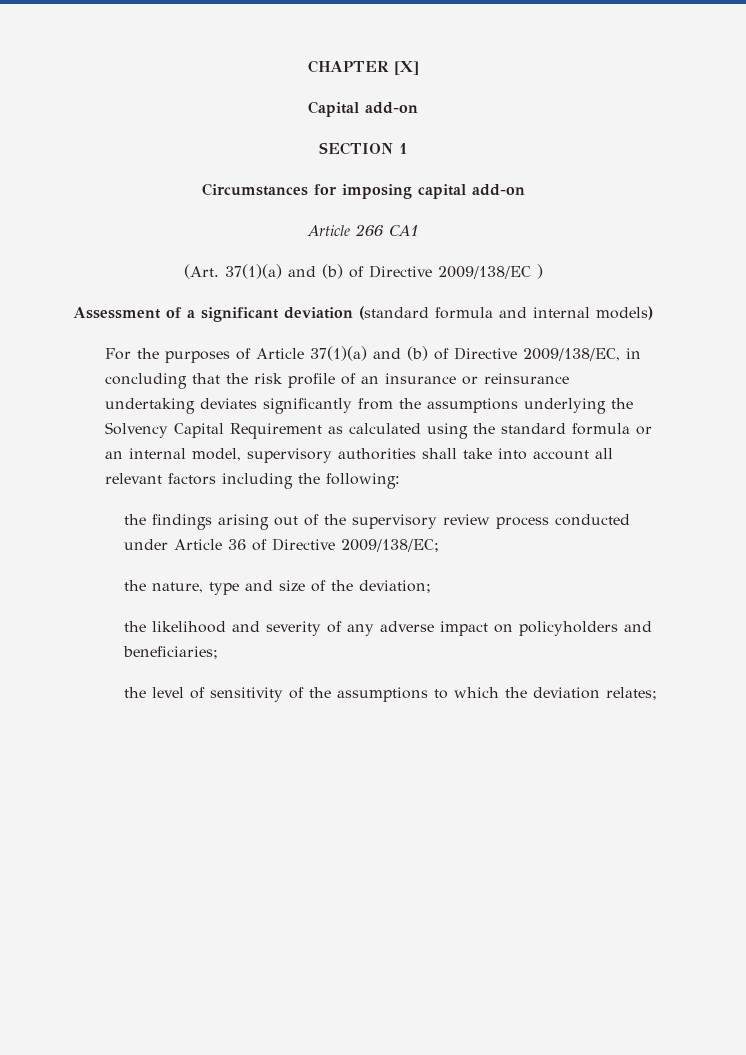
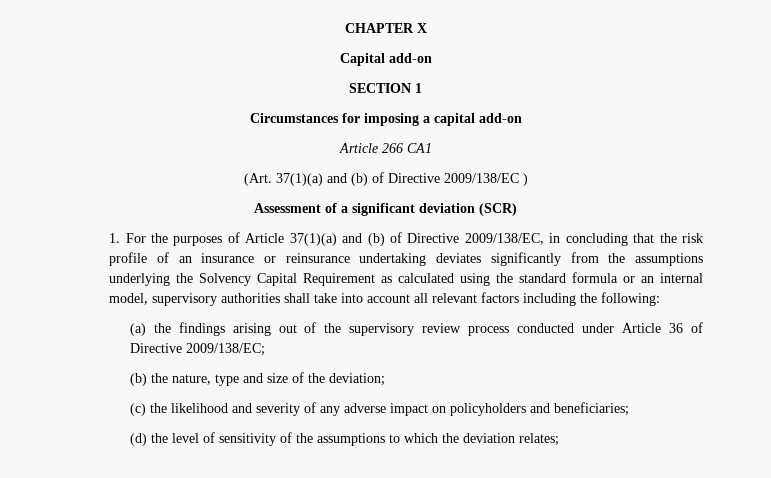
- CHAPTER [X]
+ CHAPTER X
- Circumstances for imposing capital add-on
+ Circumstances for imposing a capital add-on
- Assessment of a significant deviation (standard formula and internal models)
- For the purposes of Article 37(1)(a) and (b) of Directive 2009/138/EC, in concluding that the risk profile of an insurance or reinsurance undertaking deviates significantly from the assumptions underlying the Solvency Capital Requirement as calculated using the standard formula or an internal model, supervisory authorities shall take into account all relevant factors including the following:
+ Assessment of a significant deviation (SCR)
+ 1. For the purposes of Article 37(1)(a) and (b) of Directive 2009/138/EC, in concluding that the risk profile of an insurance or reinsurance undertaking deviates significantly from the assumptions underlying the Solvency Capital Requirement as calculated using the standard formula or an internal model, supervisory authorities shall take into account all relevant factors including the following:
- the findings arising out of the supervisory review process conducted under Article 36 of Directive 2009/138/EC;
+ (a) the findings arising out of the supervisory review process conducted under Article 36 of Directive 2009/138/EC;
- the nature, type and size of the deviation;
+ (b) the nature, type and size of the deviation;
- the likelihood and severity of any adverse impact on policyholders and beneficiaries;
+ (c) the likelihood and severity of any adverse impact on policyholders and beneficiaries;
- the level of sensitivity of the assumptions to which the deviation relates;
+ (d) the level of sensitivity of the assumptions to which the deviation relates;

